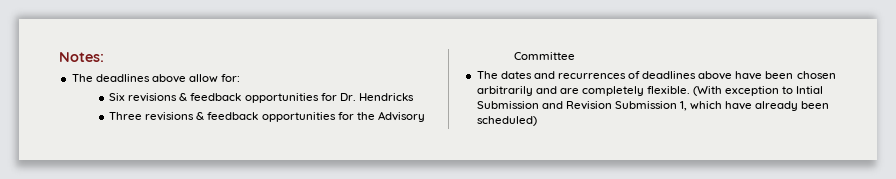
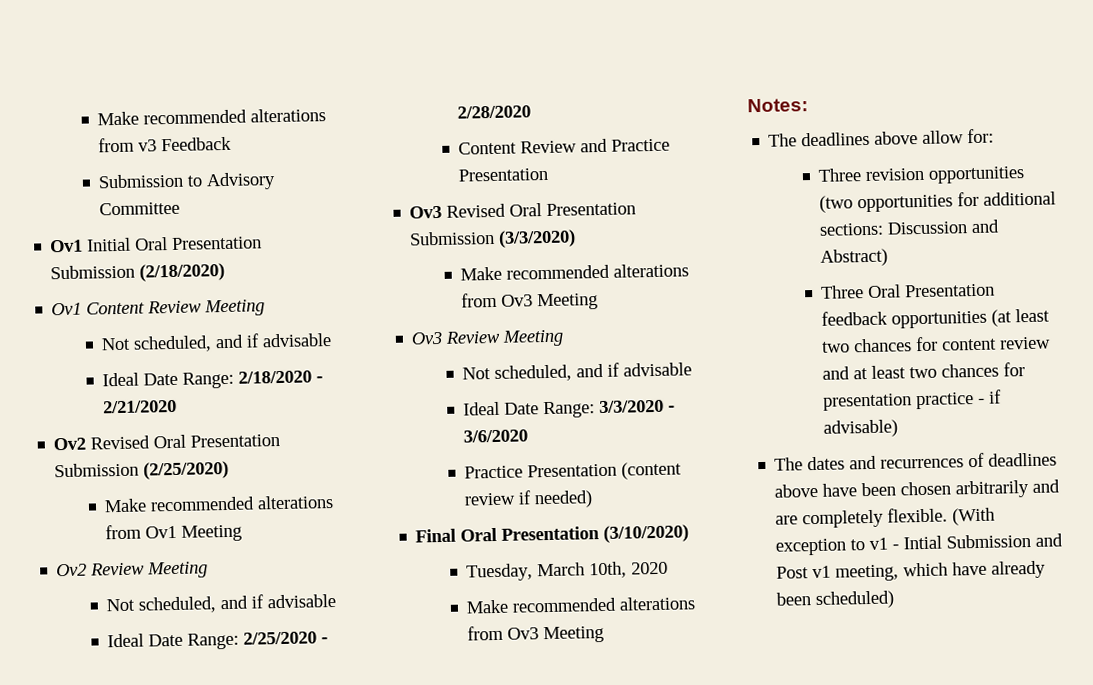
+ Make recommended alterations from v3 Feedback
+ Submission to Advisory Committee
+ Ov1 Initial Oral Presentation Submission (2/18/2020)
+ Ov1 Content Review Meeting
+ Not scheduled, and if advisable
+ Ideal Date Range: 2/18/2020 - 2/21/2020
+ Ov2 Revised Oral Presentation Submission (2/25/2020)
+ Make recommended alterations from Ov1 Meeting
+ Ov2 Review Meeting
+ Not scheduled, and if advisable
+ Ideal Date Range: 2/25/2020 - 2/28/2020
+ Content Review and Practice Presentation
+ Ov3 Revised Oral Presentation Submission (3/3/2020)
+ Make recommended alterations from Ov3 Meeting
+ Ov3 Review Meeting
+ Not scheduled, and if advisable
+ Ideal Date Range: 3/3/2020 - 3/6/2020
+ Practice Presentation (content review if needed)
+ Final Oral Presentation (3/10/2020)
+ Tuesday, March 10th, 2020
+ Make recommended alterations from Ov3 Meeting
- Six revisions & feedback opportunities for Dr. Hendricks
- Three revisions & feedback opportunities for the Advisory Committee
+ Three revision opportunities (two opportunities for additional sections: Discussion and Abstract)
+ Three Oral Presentation feedback opportunities (at least two chances for content review and at least two chances for presentation practice - if advisable)
- (With exception to Intial Submission and Revision Submission 1, which have already been scheduled)
+ (With exception to v1 - Intial Submission and Post v1 meeting, which have already been scheduled)

